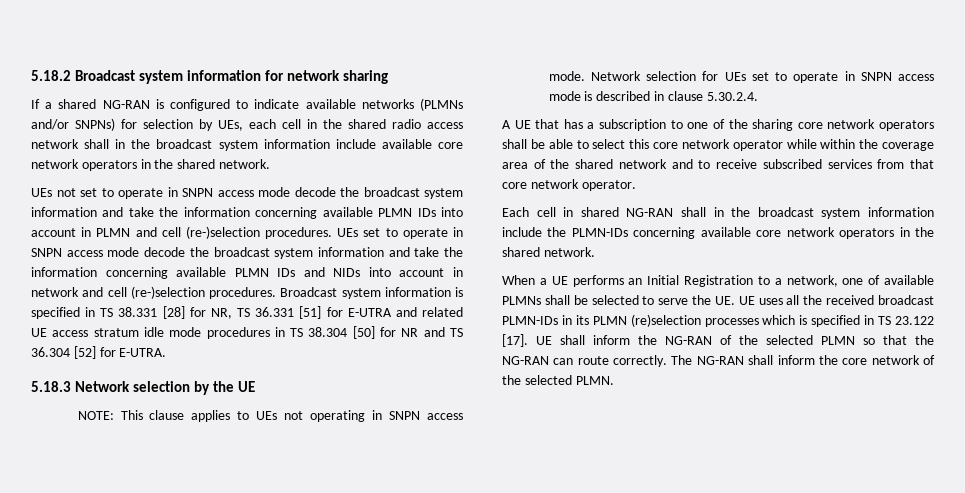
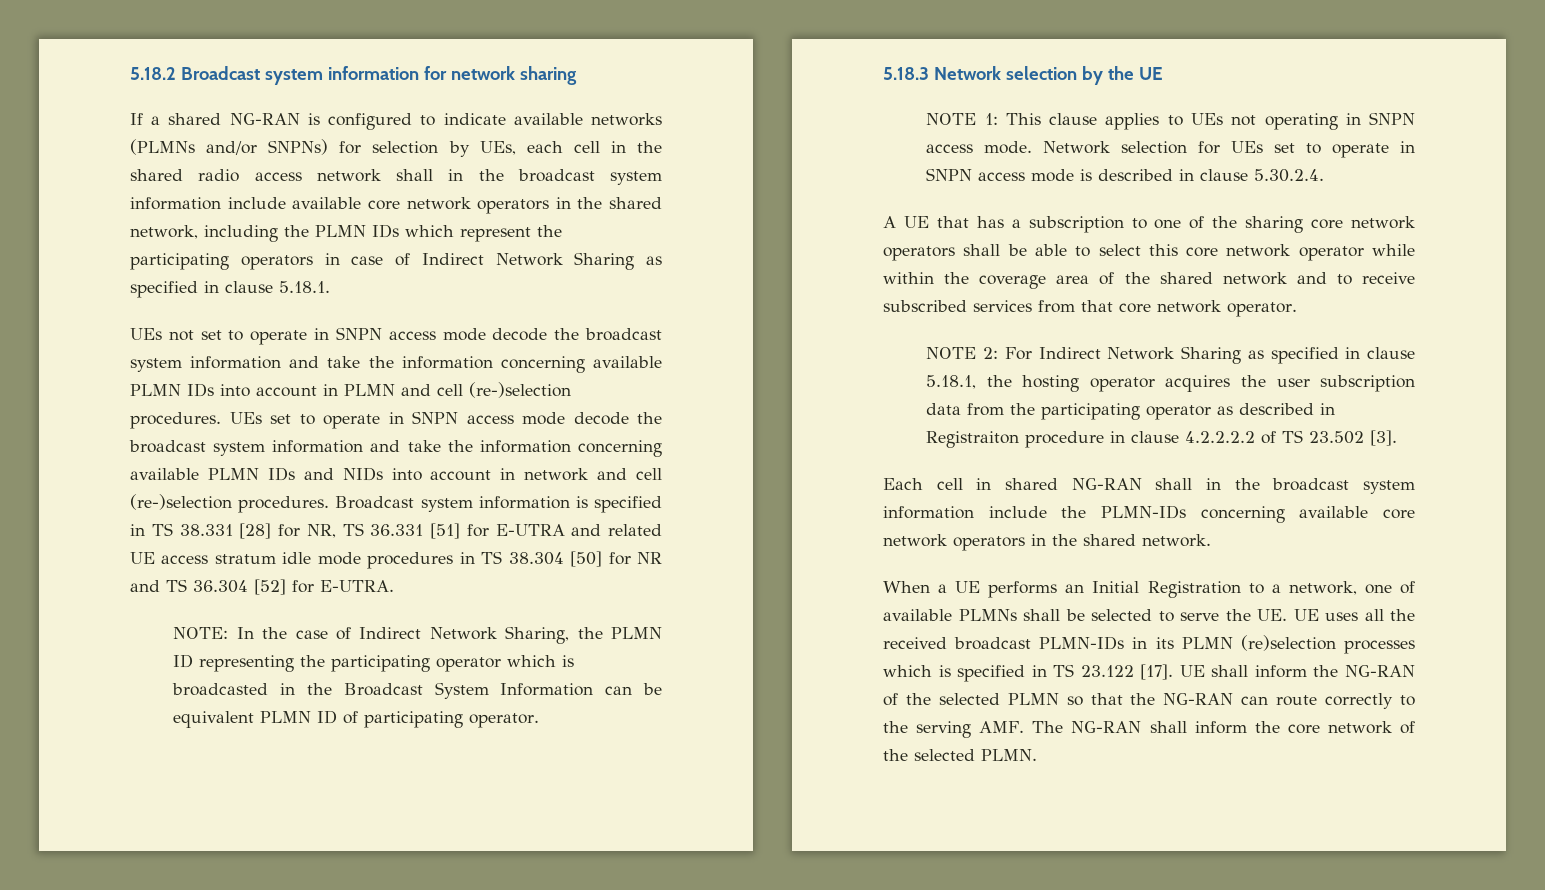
- If a shared NG-RAN is configured to indicate available networks (PLMNs and/or SNPNs) for selection by UEs, each cell in the shared radio access network shall in the broadcast system information include available core network operators in the shared network.
+ If a shared NG-RAN is configured to indicate available networks (PLMNs and/or SNPNs) for selection by UEs, each cell in the shared radio access network shall in the broadcast system information include available core network operators in the shared network, including the PLMN IDs which represent the participating operators in case of Indirect Network Sharing as specified in clause 5.18.1.
+ NOTE: In the case of Indirect Network Sharing, the PLMN ID representing the participating operator which is broadcasted in the Broadcast System Information can be equivalent PLMN ID of participating operator.
- NOTE: This clause applies to UEs not operating in SNPN access mode.
+ NOTE 1: This clause applies to UEs not operating in SNPN access mode.
+ NOTE 2: For Indirect Network Sharing as specified in clause 5.18.1, the hosting operator acquires the user subscription data from the participating operator as described in Registraiton procedure in clause 4.2.2.2.2 of TS 23.502 [3].
- UE shall inform the NG-RAN of the selected PLMN so that the NG-RAN can route correctly. The NG-RAN shall inform the core network of the selected PLMN.
+ UE shall inform the NG-RAN of the selected PLMN so that the NG-RAN can route correctly to the serving AMF. The NG-RAN shall inform the core network of the selected PLMN.

